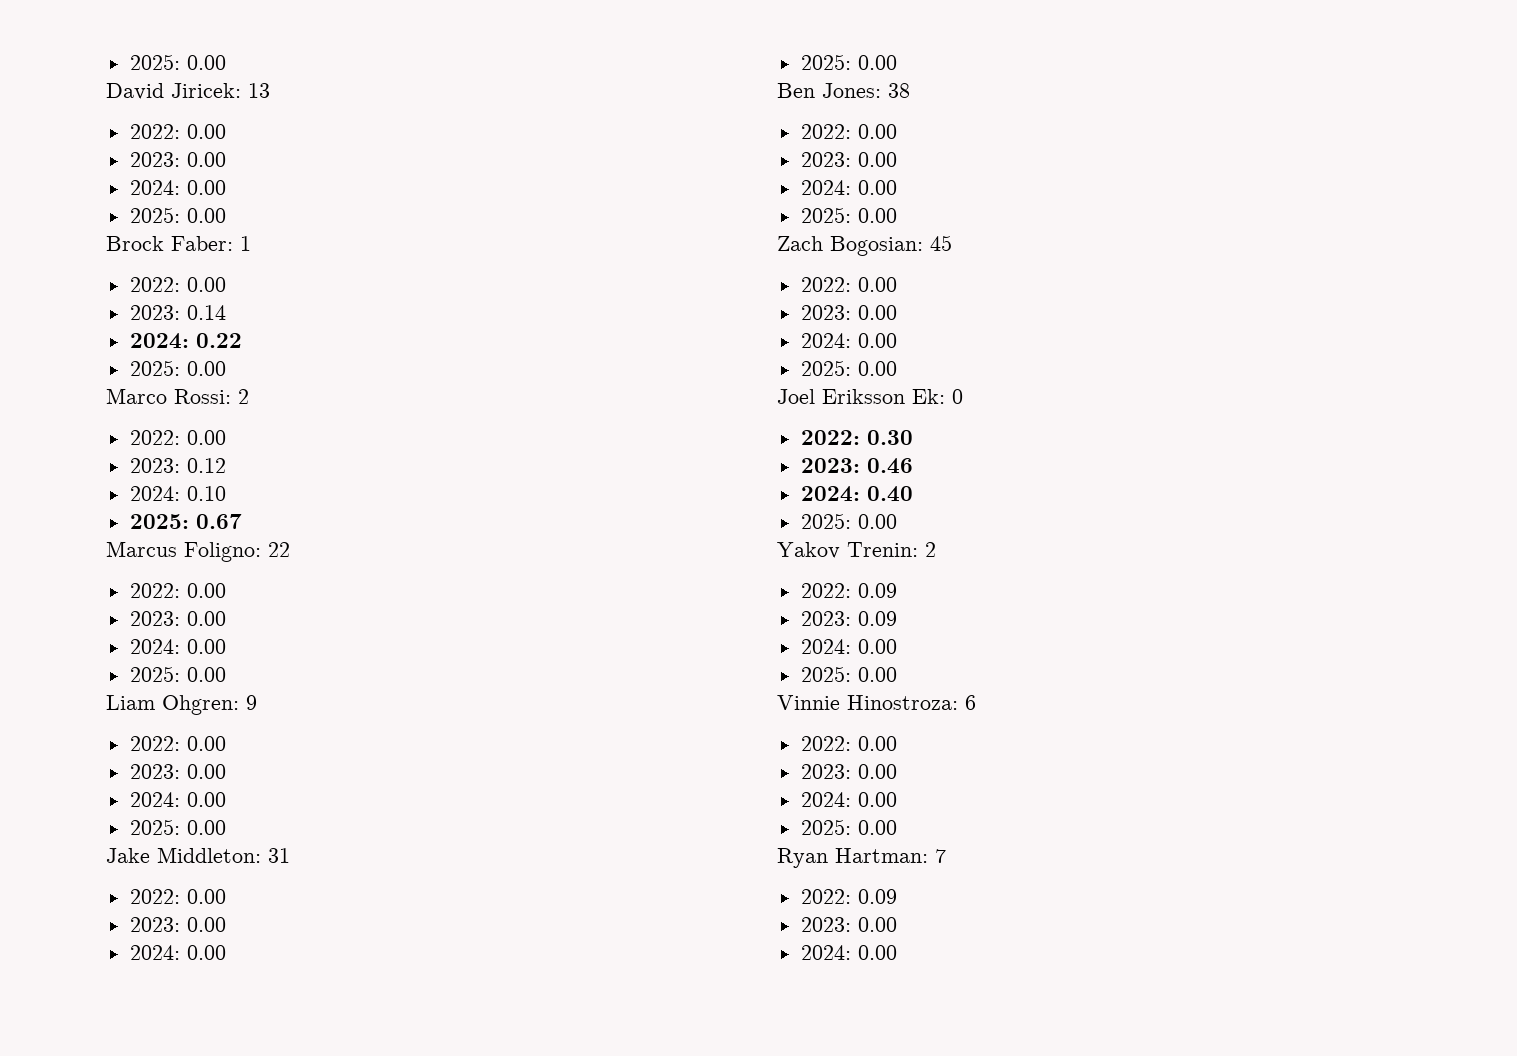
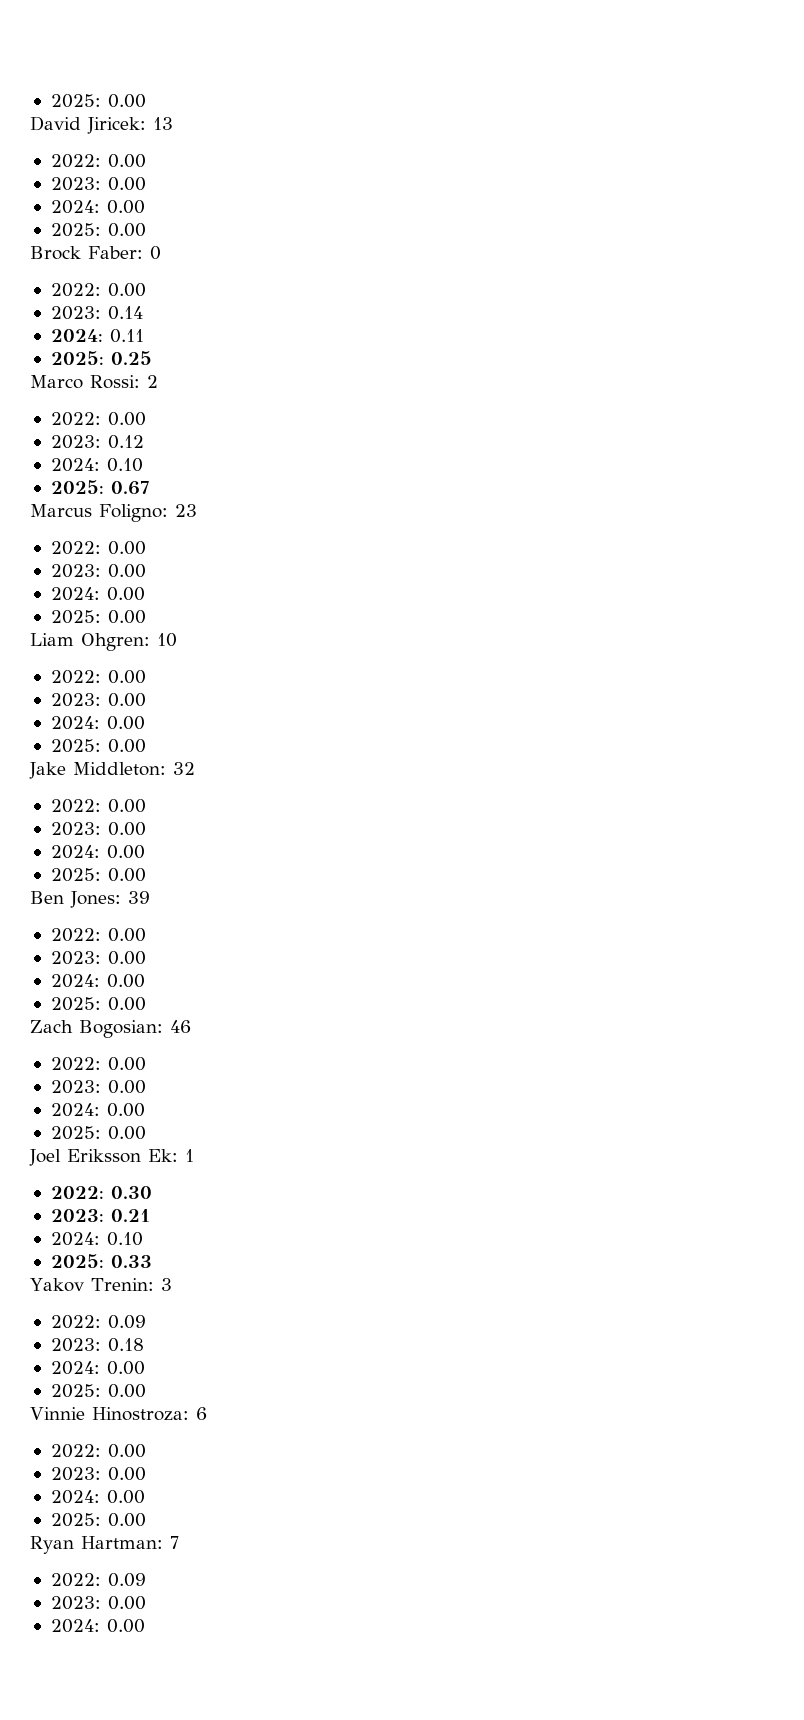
- Brock Faber: 1
+ Brock Faber: 0
- 2024: 0.22
- 2025: 0.00
+ 2024: 0.11
+ 2025: 0.25
- Marcus Foligno: 22
+ Marcus Foligno: 23
- Liam Ohgren: 9
+ Liam Ohgren: 10
- Jake Middleton: 31
+ Jake Middleton: 32
- Ben Jones: 38
+ Ben Jones: 39
- Zach Bogosian: 45
+ Zach Bogosian: 46
- Joel Eriksson Ek: 0
+ Joel Eriksson Ek: 1
- 2023: 0.46
- 2024: 0.40
- 2025: 0.00
+ 2023: 0.21
+ 2024: 0.10
+ 2025: 0.33
- Yakov Trenin: 2
+ Yakov Trenin: 3
  2022: 0.09
- 2023: 0.09
+ 2023: 0.18

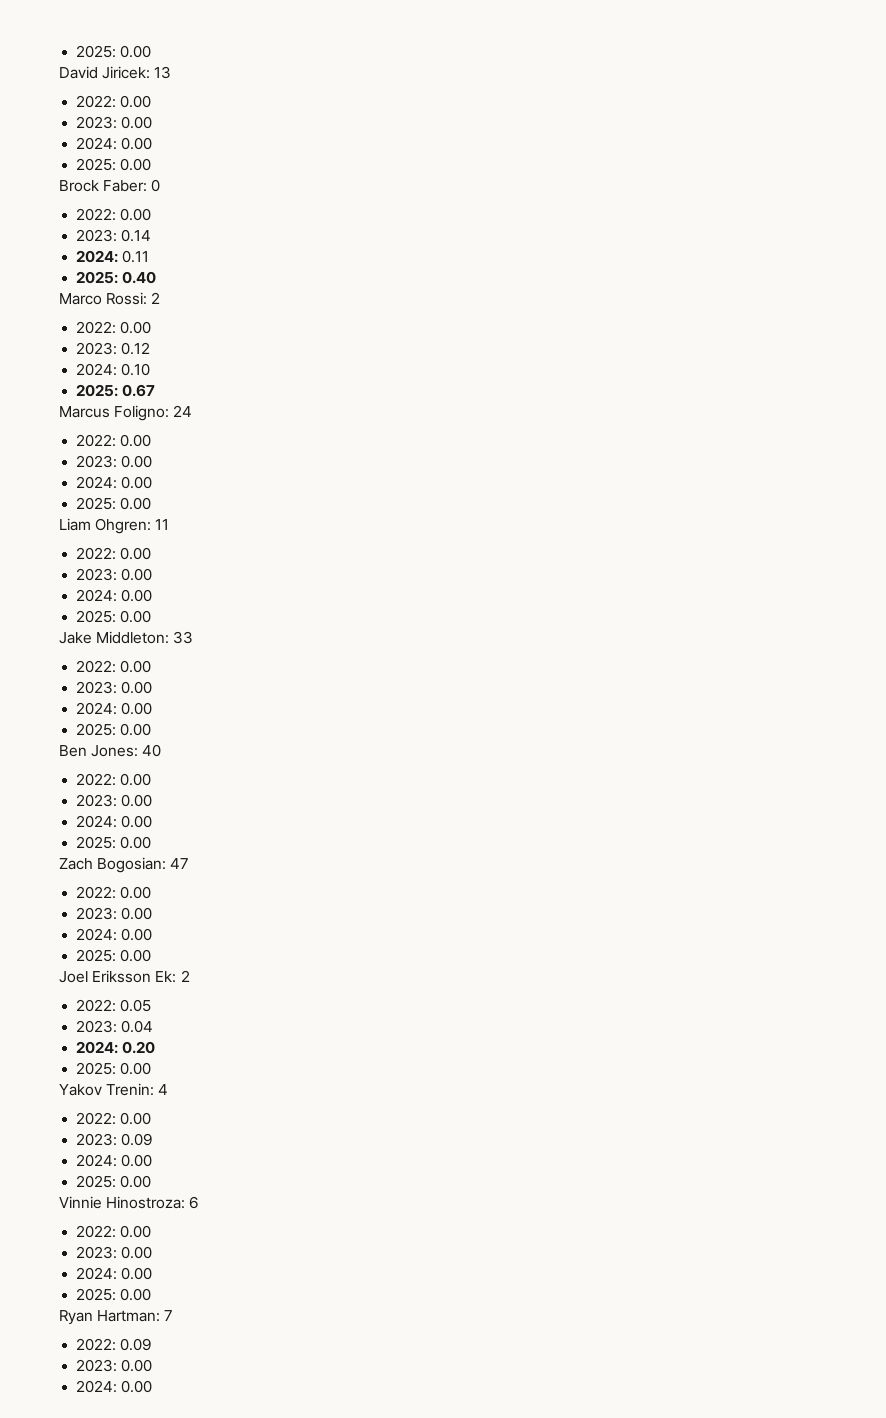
- 2025: 0.25
+ 2025: 0.40
- Marcus Foligno: 23
+ Marcus Foligno: 24
- Liam Ohgren: 10
+ Liam Ohgren: 11
- Jake Middleton: 32
+ Jake Middleton: 33
- Ben Jones: 39
+ Ben Jones: 40
- Zach Bogosian: 46
+ Zach Bogosian: 47
- Joel Eriksson Ek: 1
- 2022: 0.30
- 2023: 0.21
- 2024: 0.10
- 2025: 0.33
+ Joel Eriksson Ek: 2
+ 2022: 0.05
+ 2023: 0.04
+ 2024: 0.20
+ 2025: 0.00
- Yakov Trenin: 3
- 2022: 0.09
- 2023: 0.18
+ Yakov Trenin: 4
+ 2022: 0.00
+ 2023: 0.09

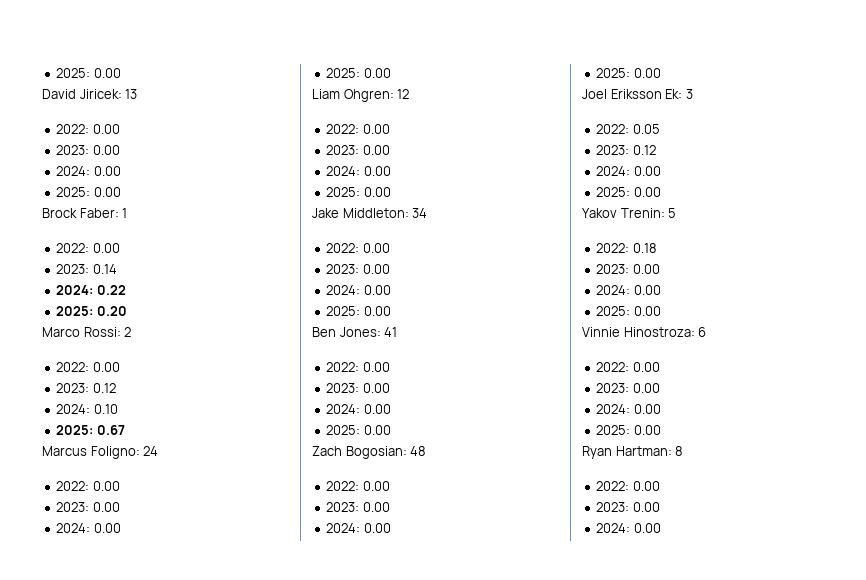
- Brock Faber: 0
+ Brock Faber: 1
- 2024: 0.11
- 2025: 0.40
+ 2024: 0.22
+ 2025: 0.20
- Liam Ohgren: 11
+ Liam Ohgren: 12
- Jake Middleton: 33
+ Jake Middleton: 34
- Ben Jones: 40
+ Ben Jones: 41
- Zach Bogosian: 47
+ Zach Bogosian: 48
- Joel Eriksson Ek: 2
+ Joel Eriksson Ek: 3
  2022: 0.05
- 2023: 0.04
- 2024: 0.20
+ 2023: 0.12
+ 2024: 0.00
- Yakov Trenin: 4
- 2022: 0.00
- 2023: 0.09
+ Yakov Trenin: 5
+ 2022: 0.18
+ 2023: 0.00
- Ryan Hartman: 7
- 2022: 0.09
+ Ryan Hartman: 8
+ 2022: 0.00

